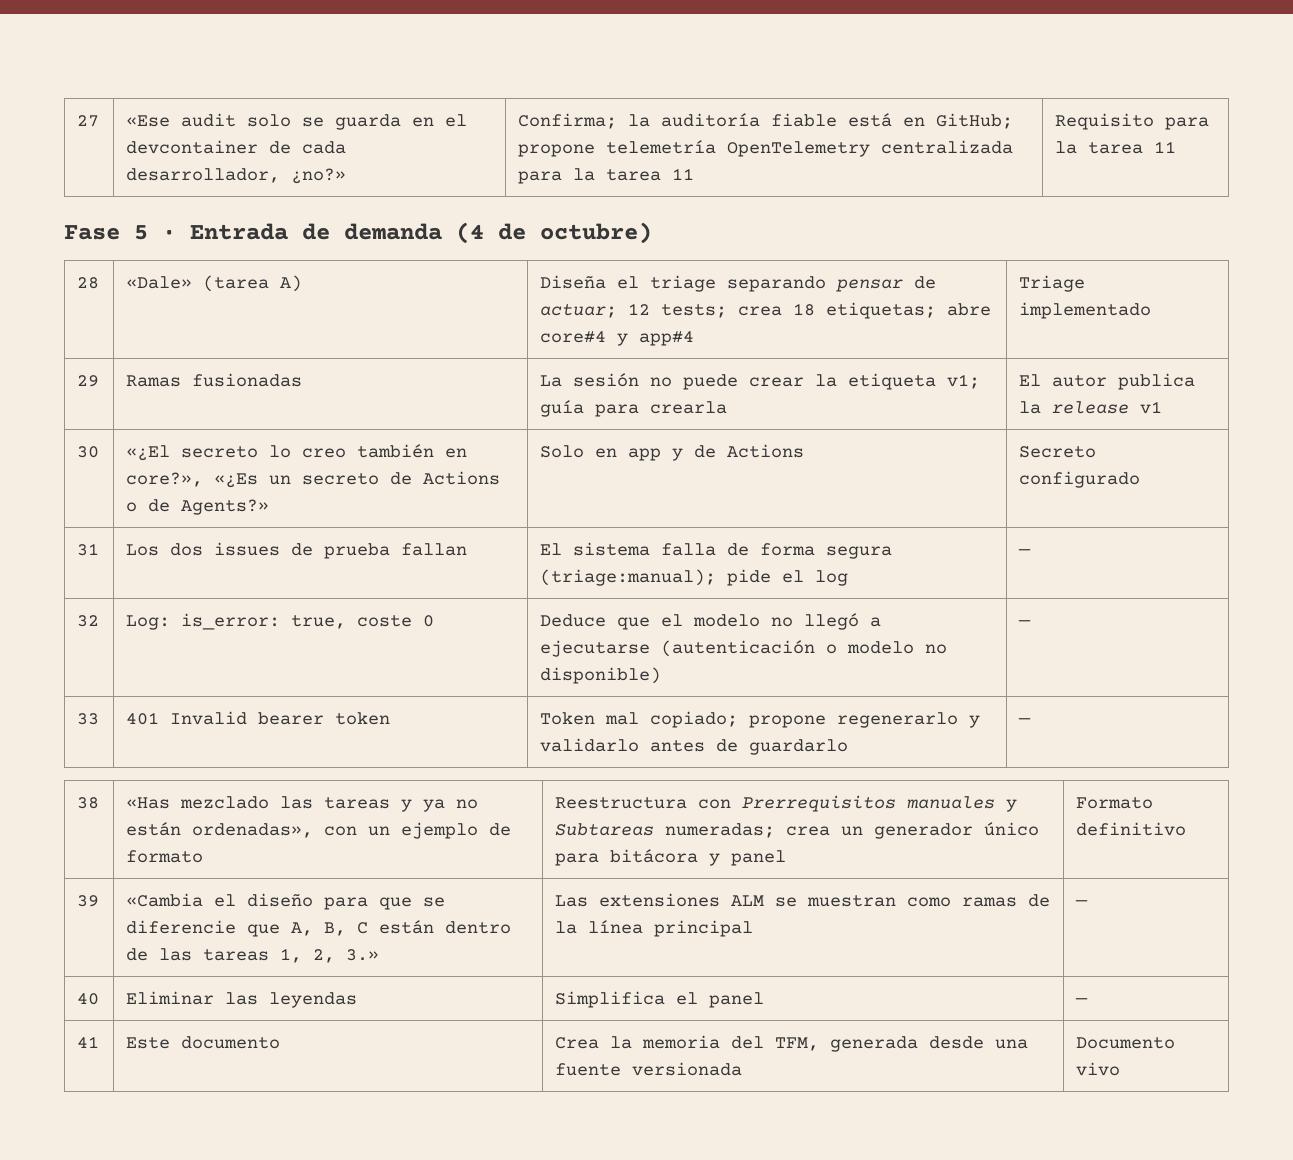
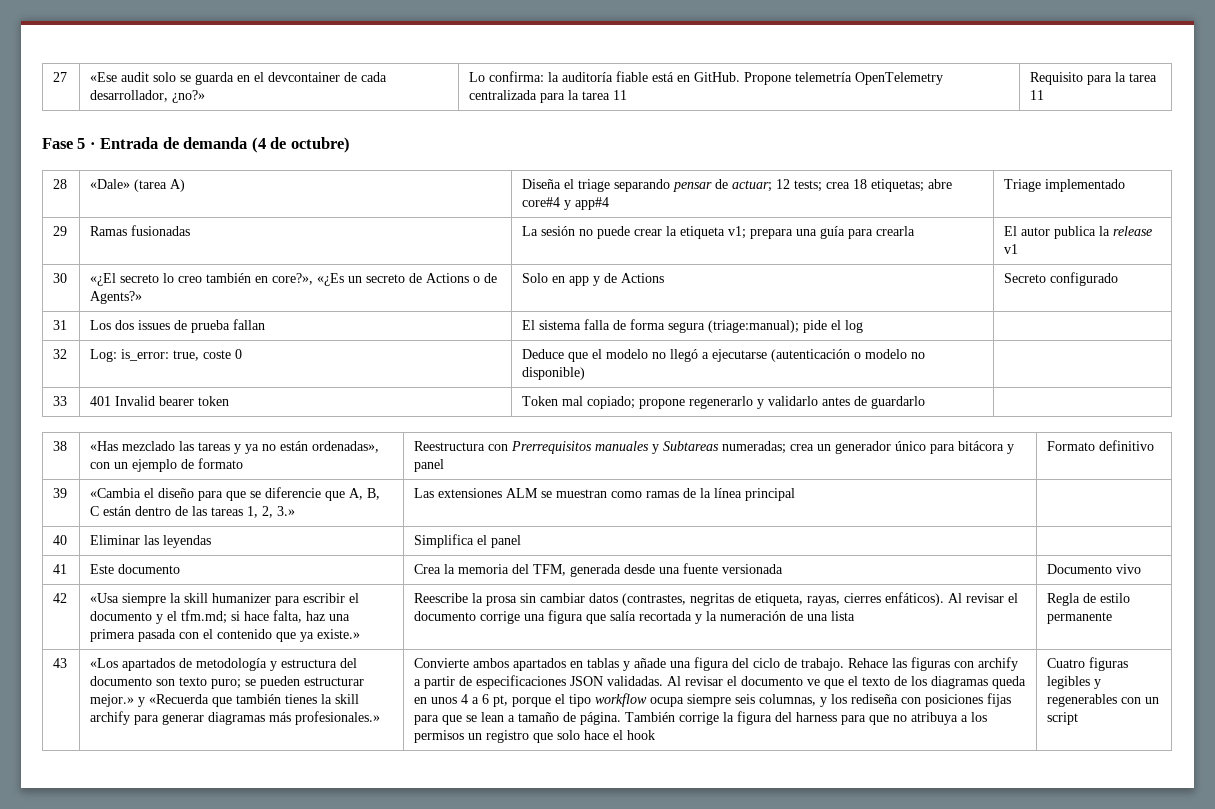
- 27 | «Ese audit solo se guarda en el devcontainer de cada desarrollador, ¿no?» | Confirma; la auditoría fiable está en GitHub; propone telemetría OpenTelemetry centralizada para la tarea 11 | Requisito para la tarea 11
+ 27 | «Ese audit solo se guarda en el devcontainer de cada desarrollador, ¿no?» | Lo confirma: la auditoría fiable está en GitHub. Propone telemetría OpenTelemetry centralizada para la tarea 11 | Requisito para la tarea 11
- 29 | Ramas fusionadas | La sesión no puede crear la etiqueta v1; guía para crearla | El autor publica la release v1
+ 29 | Ramas fusionadas | La sesión no puede crear la etiqueta v1; prepara una guía para crearla | El autor publica la release v1
- 31 | Los dos issues de prueba fallan | El sistema falla de forma segura (triage:manual); pide el log | —
+ 31 | Los dos issues de prueba fallan | El sistema falla de forma segura (triage:manual); pide el log |
- 32 | Log: is_error: true, coste 0 | Deduce que el modelo no llegó a ejecutarse (autenticación o modelo no disponible) | —
+ 32 | Log: is_error: true, coste 0 | Deduce que el modelo no llegó a ejecutarse (autenticación o modelo no disponible) |
- 33 | 401 Invalid bearer token | Token mal copiado; propone regenerarlo y validarlo antes de guardarlo | —
+ 33 | 401 Invalid bearer token | Token mal copiado; propone regenerarlo y validarlo antes de guardarlo |
- 39 | «Cambia el diseño para que se diferencie que A, B, C están dentro de las tareas 1, 2, 3.» | Las extensiones ALM se muestran como ramas de la línea principal | —
+ 39 | «Cambia el diseño para que se diferencie que A, B, C están dentro de las tareas 1, 2, 3.» | Las extensiones ALM se muestran como ramas de la línea principal |
- 40 | Eliminar las leyendas | Simplifica el panel | —
+ 40 | Eliminar las leyendas | Simplifica el panel |
+ 42 | «Usa siempre la skill humanizer para escribir el documento y el tfm.md; si hace falta, haz una primera pasada con el contenido que ya existe.» | Reescribe la prosa sin cambiar datos (contrastes, negritas de etiqueta, rayas, cierres enfáticos). Al revisar el documento corrige una figura que salía recortada y la numeración de una lista | Regla de estilo permanente
+ 43 | «Los apartados de metodología y estructura del documento son texto puro; se pueden estructurar mejor.» y «Recuerda que también tienes la skill archify para generar diagramas más profesionales.» | Convierte ambos apartados en tablas y añade una figura del ciclo de trabajo. Rehace las figuras con archify a partir de especificaciones JSON validadas. Al revisar el documento ve que el texto de los diagramas queda en unos 4 a 6 pt, porque el tipo workflow ocupa siempre seis columnas, y los rediseña con posiciones fijas para que se lean a tamaño de página. También corrige la figura del harness para que no atribuya a los permisos un registro que solo hace el hook | Cuatro figuras legibles y regenerables con un script

